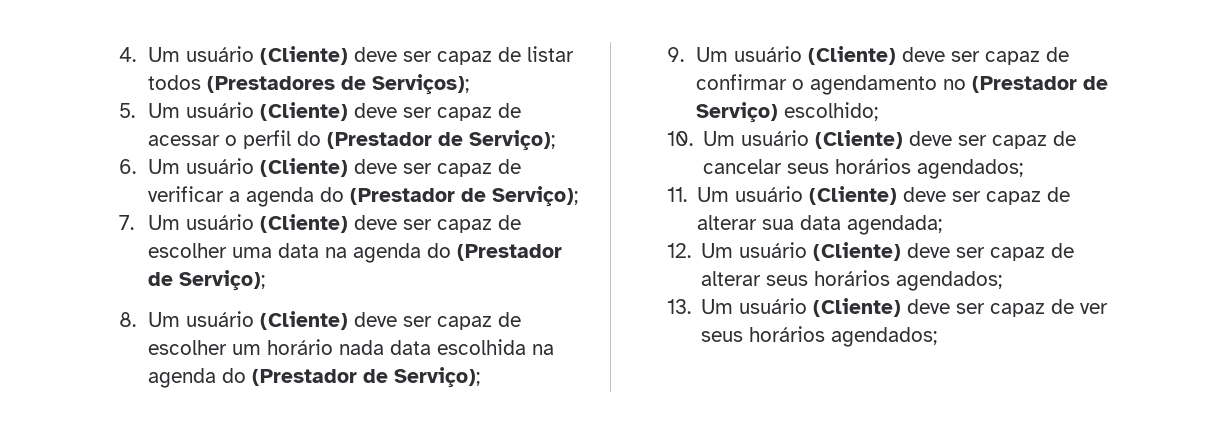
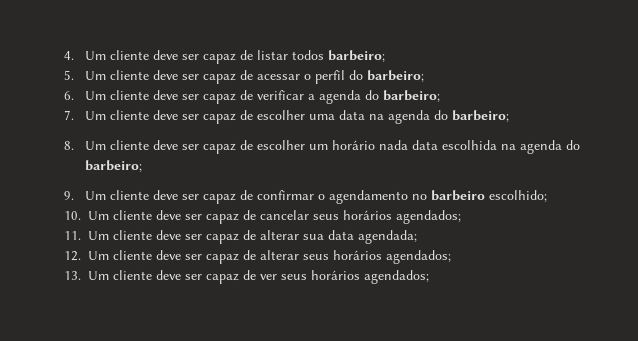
- 4. Um usuário (Cliente) deve ser capaz de listar todos (Prestadores de Serviços);
+ 4. Um cliente deve ser capaz de listar todos barbeiro;
- 5. Um usuário (Cliente) deve ser capaz de acessar o perfil do (Prestador de Serviço);
+ 5. Um cliente deve ser capaz de acessar o perfil do barbeiro;
- 6. Um usuário (Cliente) deve ser capaz de verificar a agenda do (Prestador de Serviço);
+ 6. Um cliente deve ser capaz de verificar a agenda do barbeiro;
- 7. Um usuário (Cliente) deve ser capaz de escolher uma data na agenda do (Prestador de Serviço);
+ 7. Um cliente deve ser capaz de escolher uma data na agenda do barbeiro;
- 8. Um usuário (Cliente) deve ser capaz de escolher um horário nada data escolhida na agenda do (Prestador de Serviço);
+ 8. Um cliente deve ser capaz de escolher um horário nada data escolhida na agenda do barbeiro;
- 9. Um usuário (Cliente) deve ser capaz de confirmar o agendamento no (Prestador de Serviço) escolhido;
+ 9. Um cliente deve ser capaz de confirmar o agendamento no barbeiro escolhido;
- 10. Um usuário (Cliente) deve ser capaz de cancelar seus horários agendados;
+ 10. Um cliente deve ser capaz de cancelar seus horários agendados;
- 11. Um usuário (Cliente) deve ser capaz de alterar sua data agendada;
+ 11. Um cliente deve ser capaz de alterar sua data agendada;
- 12. Um usuário (Cliente) deve ser capaz de alterar seus horários agendados;
+ 12. Um cliente deve ser capaz de alterar seus horários agendados;
- 13. Um usuário (Cliente) deve ser capaz de ver seus horários agendados;
+ 13. Um cliente deve ser capaz de ver seus horários agendados;

